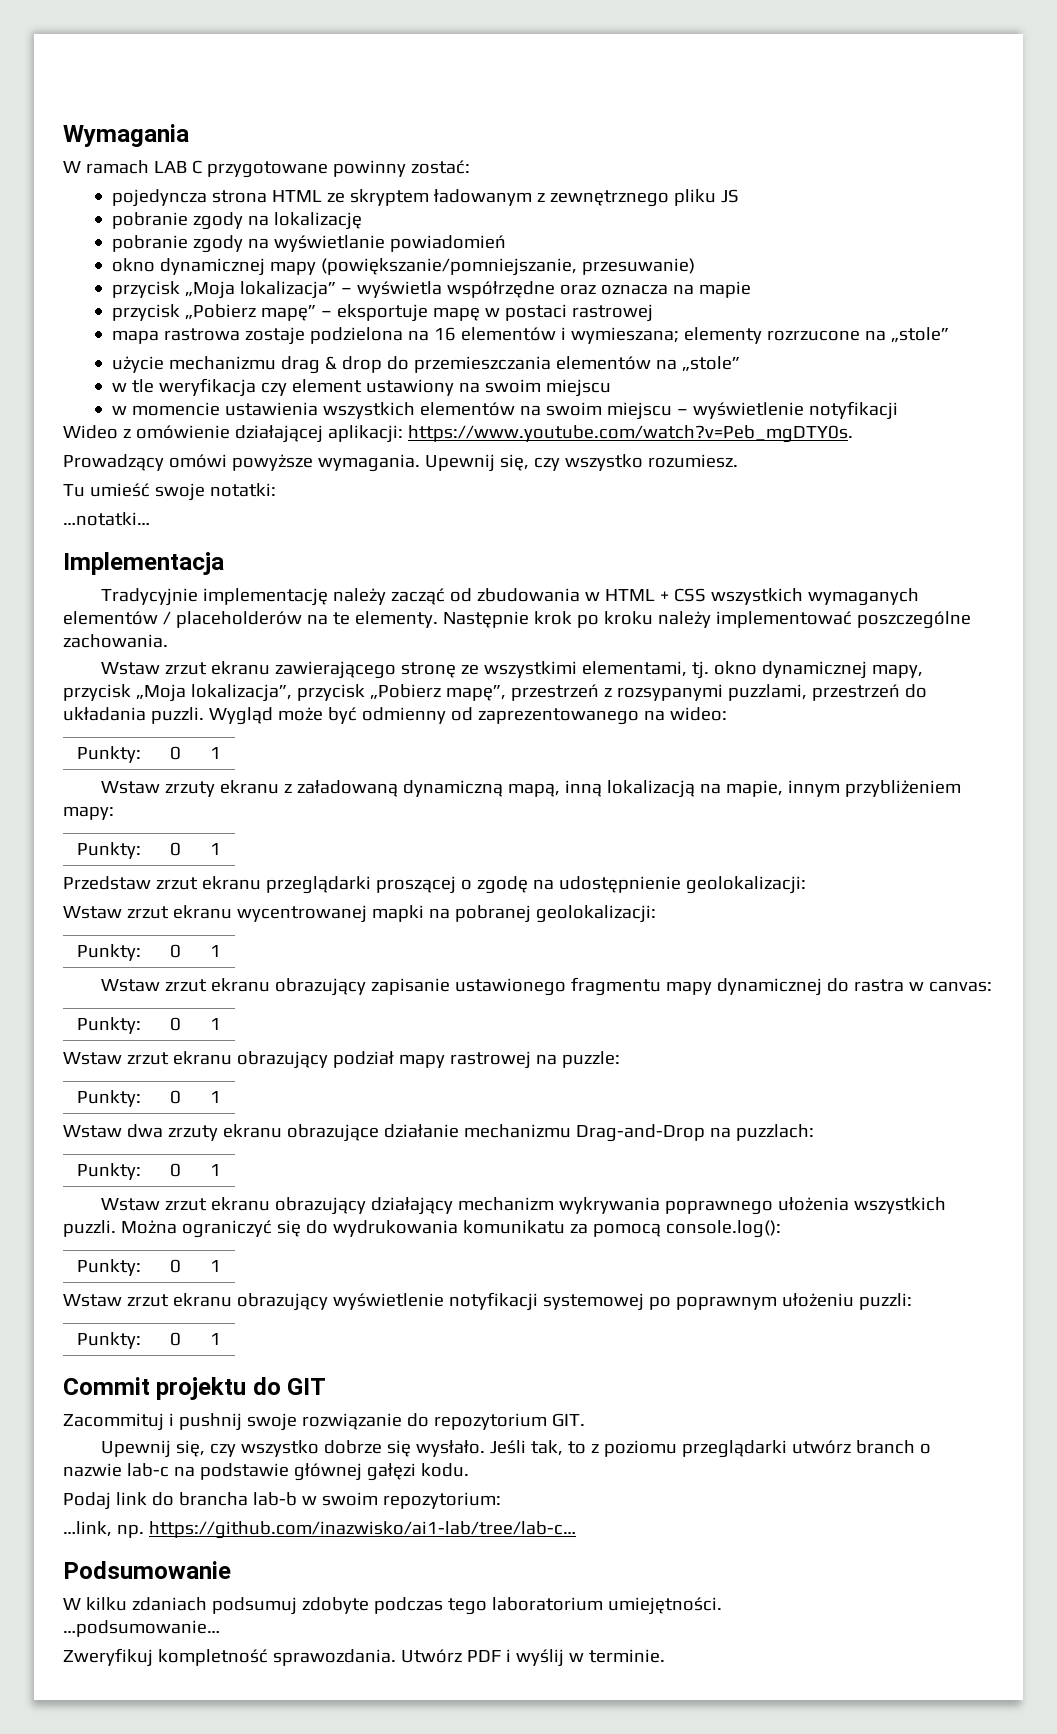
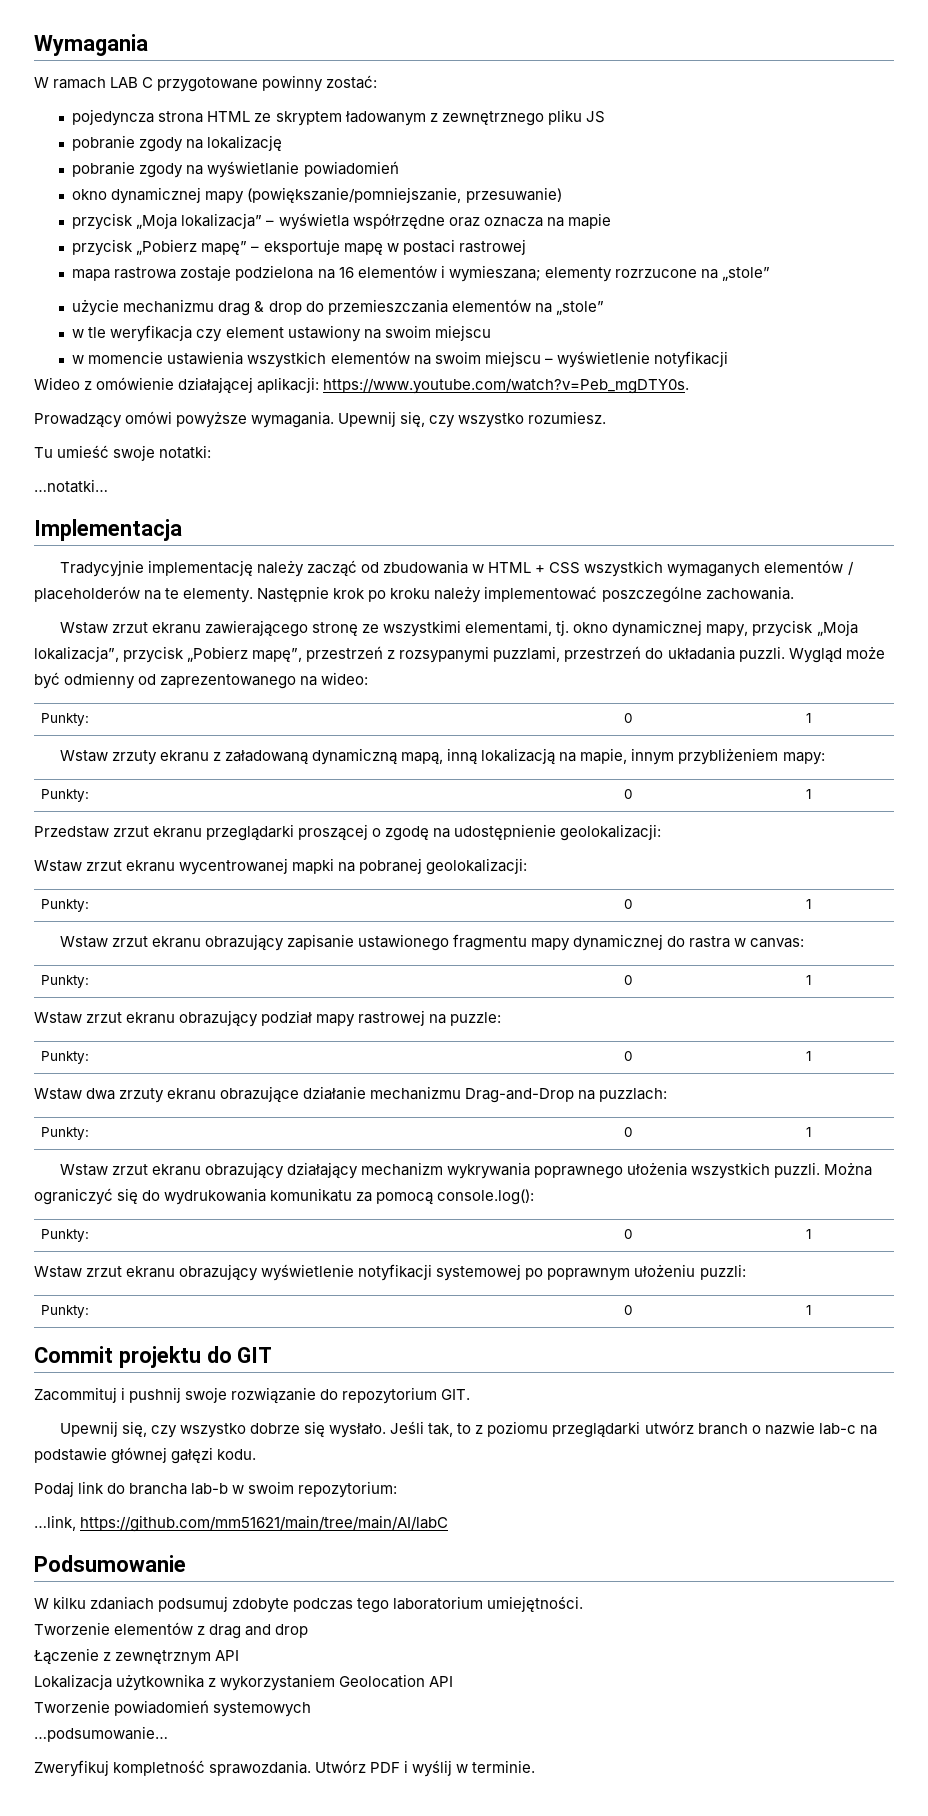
- …link, np. https://github.com/inazwisko/ai1-lab/tree/lab-c…
+ …link, https://github.com/mm51621/main/tree/main/AI/labC
+ Tworzenie elementów z drag and drop
+ Łączenie z zewnętrznym API
+ Lokalizacja użytkownika z wykorzystaniem Geolocation API
+ Tworzenie powiadomień systemowych

